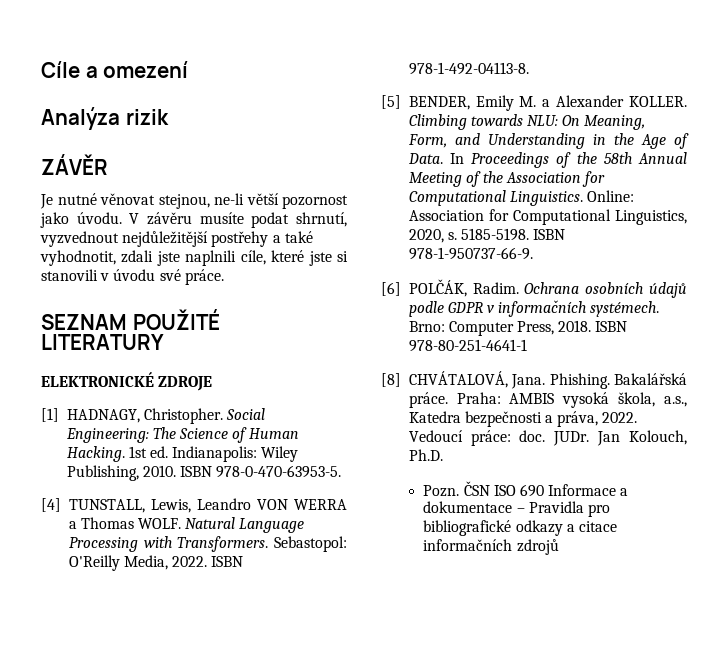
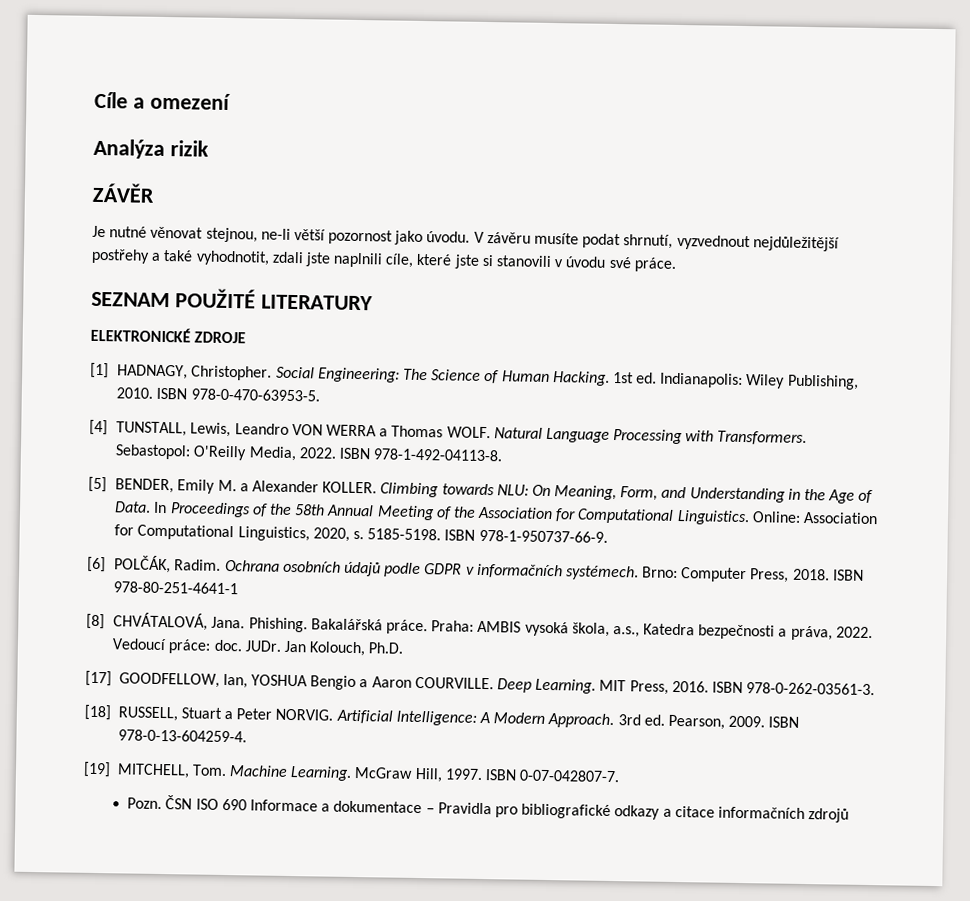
+ [17] GOODFELLOW, Ian, YOSHUA Bengio a Aaron COURVILLE. Deep Learning. MIT Press, 2016. ISBN 978-0-262-03561-3.
+ [18] RUSSELL, Stuart a Peter NORVIG. Artificial Intelligence: A Modern Approach. 3rd ed. Pearson, 2009. ISBN 978-0-13-604259-4.
+ [19] MITCHELL, Tom. Machine Learning. McGraw Hill, 1997. ISBN 0-07-042807-7.

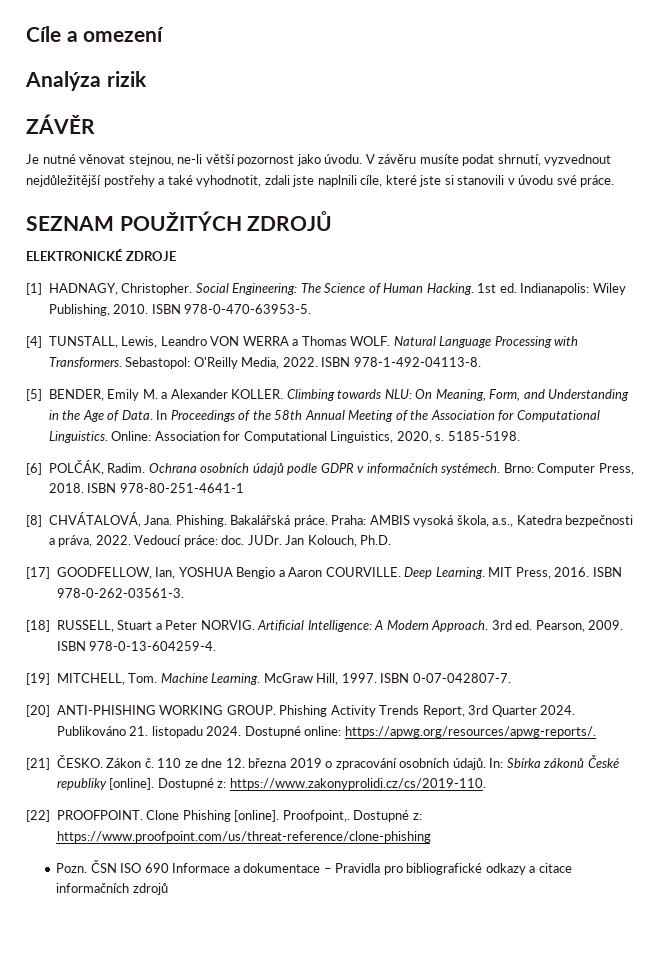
- SEZNAM POUŽITÉ LITERATURY
+ SEZNAM POUŽITÝCH ZDROJŮ
- ISBN 978-1-950737-66-9.
+ [20] ANTI-PHISHING WORKING GROUP. Phishing Activity Trends Report, 3rd Quarter 2024. Publikováno 21. listopadu 2024. Dostupné online: https://apwg.org/resources/apwg-reports/.
+ [21] ČESKO. Zákon č. 110 ze dne 12. března 2019 o zpracování osobních údajů. In: Sbírka zákonů České republiky [online]. Dostupné z: https://www.zakonyprolidi.cz/cs/2019-110.
+ [22] PROOFPOINT. Clone Phishing [online]. Proofpoint,. Dostupné z: https://www.proofpoint.com/us/threat-reference/clone-phishing

